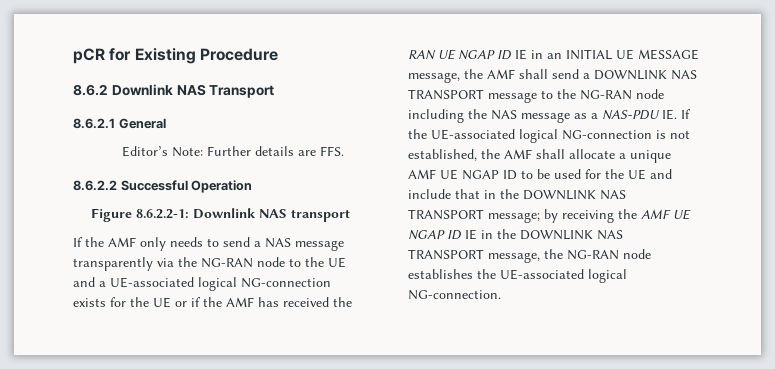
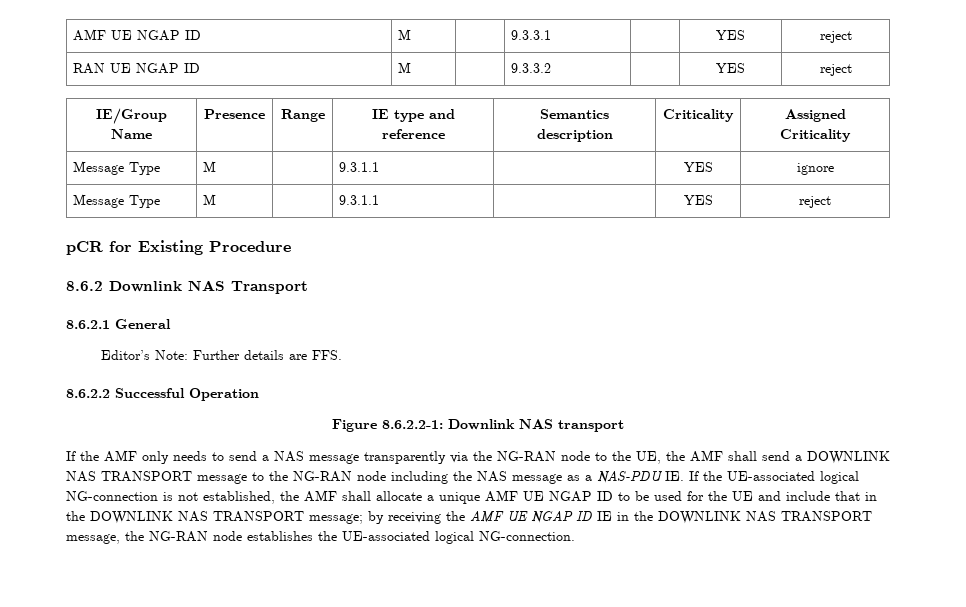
+ AMF UE NGAP ID | M | | 9.3.3.1 | | YES | reject
+ RAN UE NGAP ID | M | | 9.3.3.2 | | YES | reject
+ IE/Group Name | Presence | Range | IE type and reference | Semantics description | Criticality | Assigned Criticality
+ Message Type | M | | 9.3.1.1 | | YES | ignore
+ Message Type | M | | 9.3.1.1 | | YES | reject
- If the AMF only needs to send a NAS message transparently via the NG-RAN node to the UE and a UE-associated logical NG-connection exists for the UE or if the AMF has received the RAN UE NGAP ID IE in an INITIAL UE MESSAGE message, the AMF shall send a DOWNLINK NAS TRANSPORT message to the NG-RAN node including the NAS message as a NAS-PDU IE. If the UE-associated logical NG-connection is not established, the AMF shall allocate a unique AMF UE NGAP ID to be used for the UE and include that in the DOWNLINK NAS TRANSPORT message;
+ If the AMF only needs to send a NAS message transparently via the NG-RAN node to the UE, the AMF shall send a DOWNLINK NAS TRANSPORT message to the NG-RAN node including the NAS message as a NAS-PDU IE. If the UE-associated logical NG-connection is not established, the AMF shall allocate a unique AMF UE NGAP ID to be used for the UE and include that in the DOWNLINK NAS TRANSPORT message;

